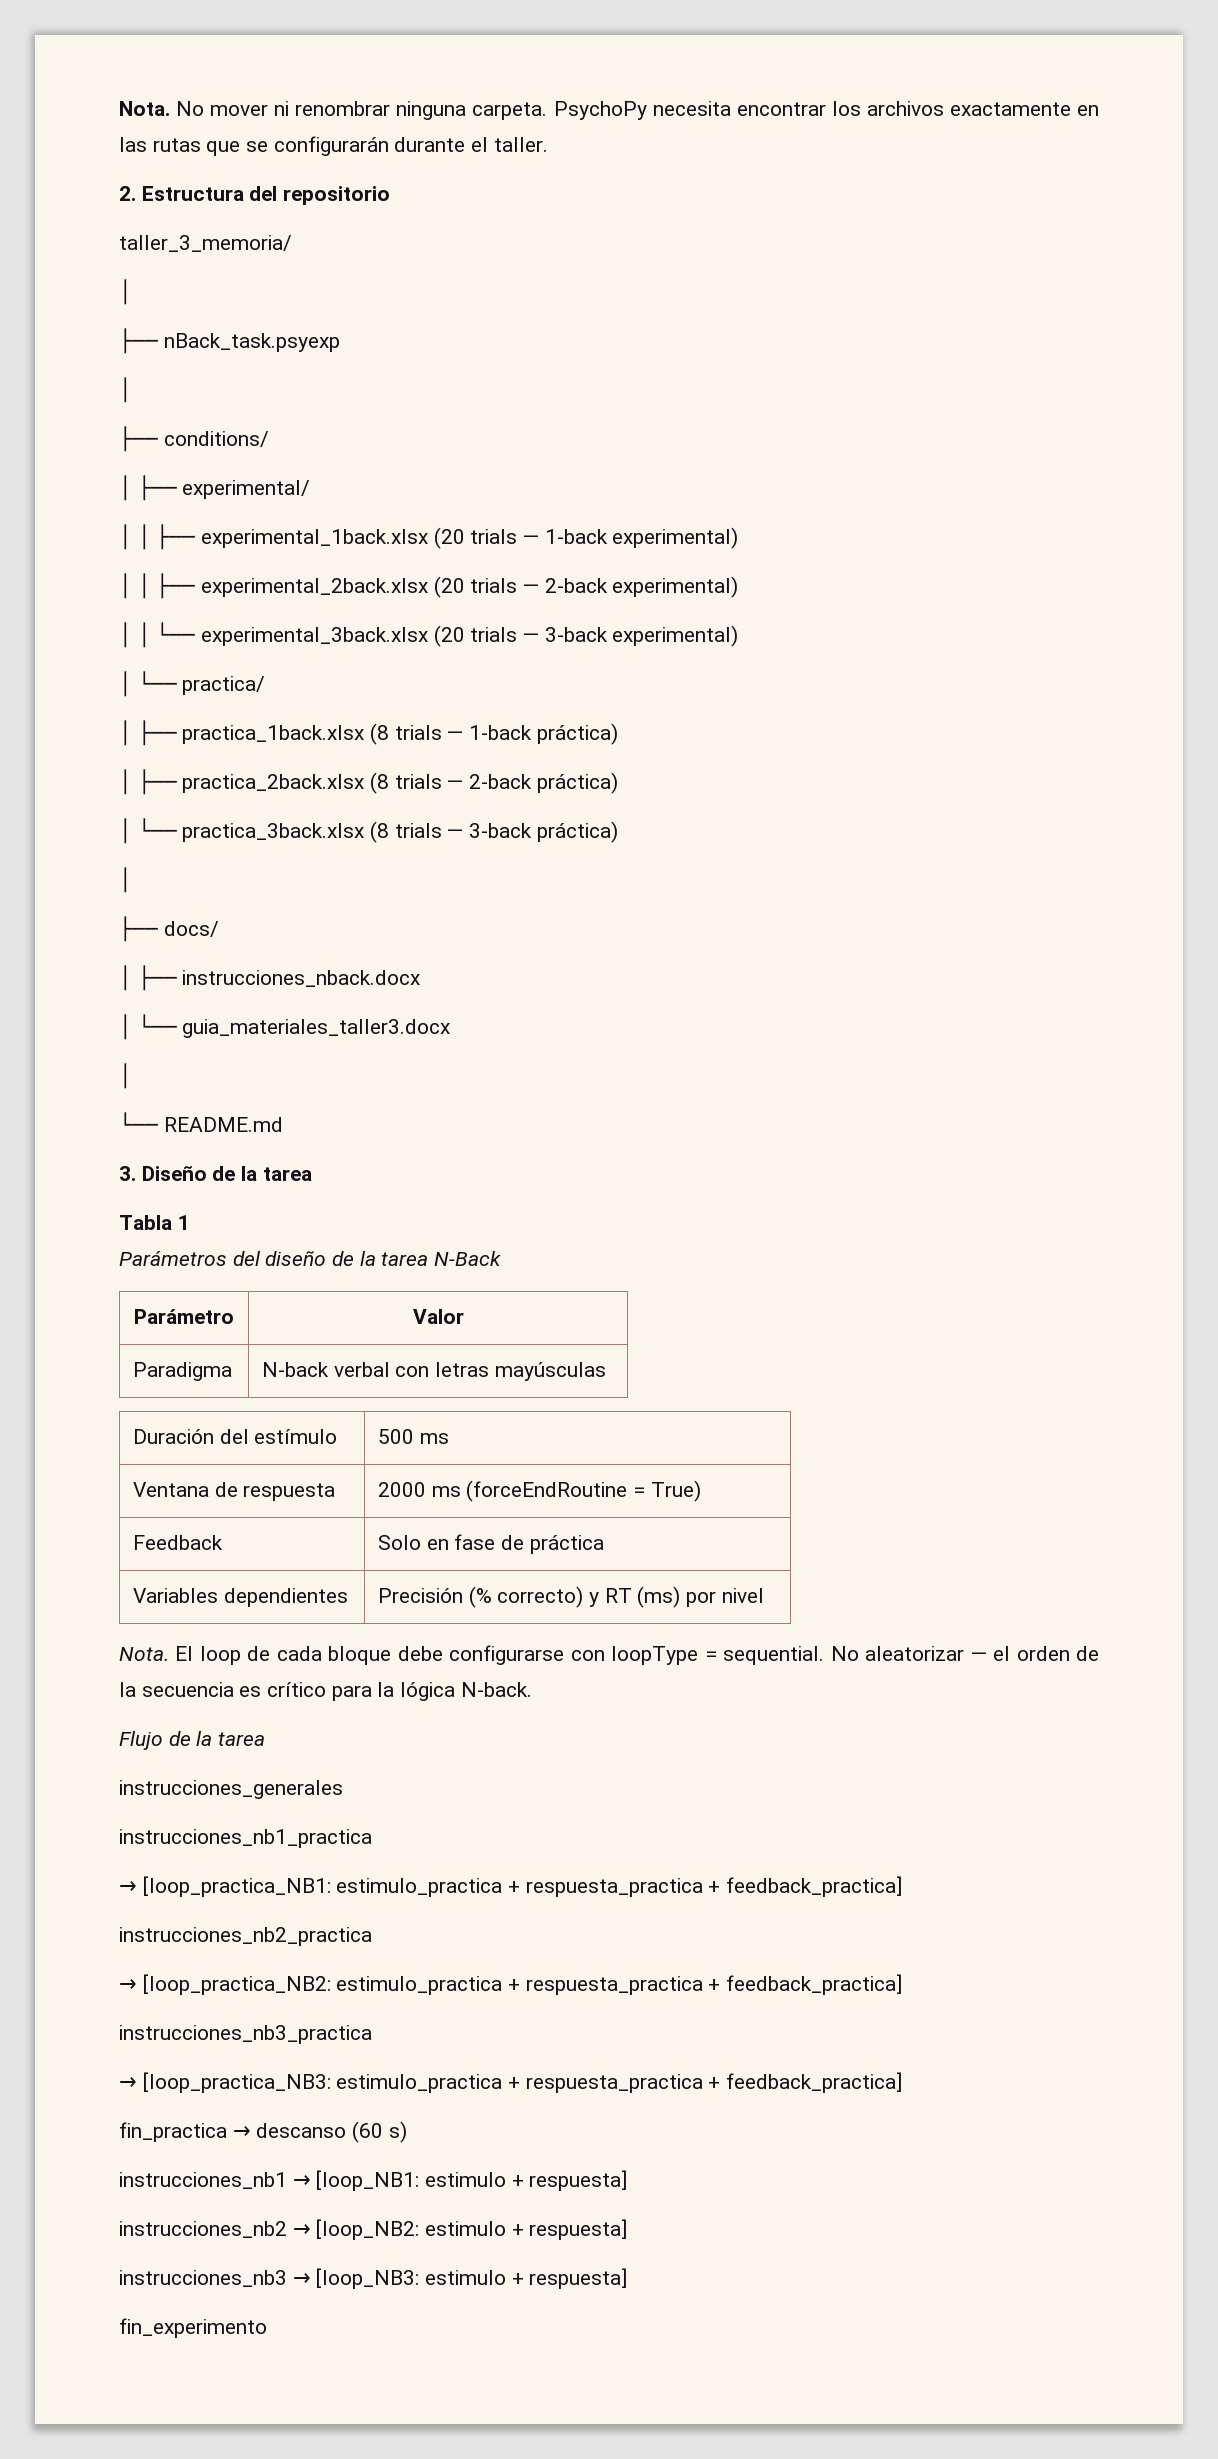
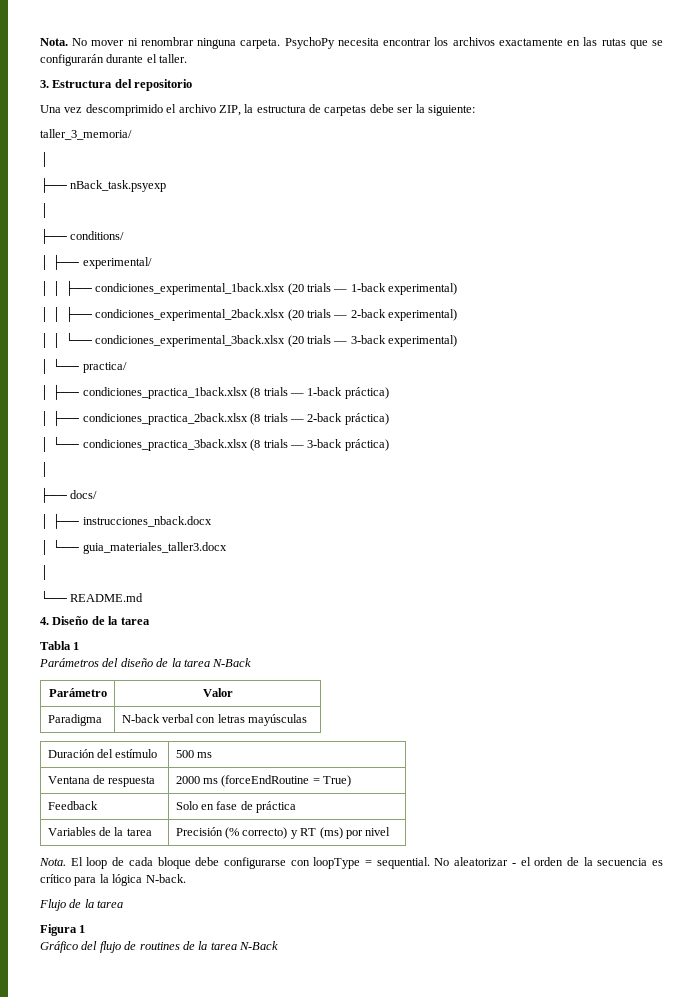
- 2. Estructura del repositorio
+ 3. Estructura del repositorio
+ Una vez descomprimido el archivo ZIP, la estructura de carpetas debe ser la siguiente:
- │ │ ├── experimental_1back.xlsx (20 trials — 1-back experimental)
+ │ │ ├── condiciones_experimental_1back.xlsx (20 trials — 1-back experimental)
- │ │ ├── experimental_2back.xlsx (20 trials — 2-back experimental)
+ │ │ ├── condiciones_experimental_2back.xlsx (20 trials — 2-back experimental)
- │ │ └── experimental_3back.xlsx (20 trials — 3-back experimental)
+ │ │ └── condiciones_experimental_3back.xlsx (20 trials — 3-back experimental)
- │ ├── practica_1back.xlsx (8 trials — 1-back práctica)
+ │ ├── condiciones_practica_1back.xlsx (8 trials — 1-back práctica)
- │ ├── practica_2back.xlsx (8 trials — 2-back práctica)
+ │ ├── condiciones_practica_2back.xlsx (8 trials — 2-back práctica)
- │ └── practica_3back.xlsx (8 trials — 3-back práctica)
+ │ └── condiciones_practica_3back.xlsx (8 trials — 3-back práctica)
- 3. Diseño de la tarea
+ 4. Diseño de la tarea
- Variables dependientes | Precisión (% correcto) y RT (ms) por nivel
+ Variables de la tarea | Precisión (% correcto) y RT (ms) por nivel
- No aleatorizar — el orden de la secuencia es crítico para la lógica N-back.
+ No aleatorizar - el orden de la secuencia es crítico para la lógica N-back.
- instrucciones_generales
- instrucciones_nb1_practica
- → [loop_practica_NB1: estimulo_practica + respuesta_practica + feedback_practica]
- instrucciones_nb2_practica
- → [loop_practica_NB2: estimulo_practica + respuesta_practica + feedback_practica]
- instrucciones_nb3_practica
- → [loop_practica_NB3: estimulo_practica + respuesta_practica + feedback_practica]
- fin_practica → descanso (60 s)
- instrucciones_nb1 → [loop_NB1: estimulo + respuesta]
- instrucciones_nb2 → [loop_NB2: estimulo + respuesta]
- instrucciones_nb3 → [loop_NB3: estimulo + respuesta]
- fin_experimento
+ Figura 1
+ Gráfico del flujo de routines de la tarea N-Back

